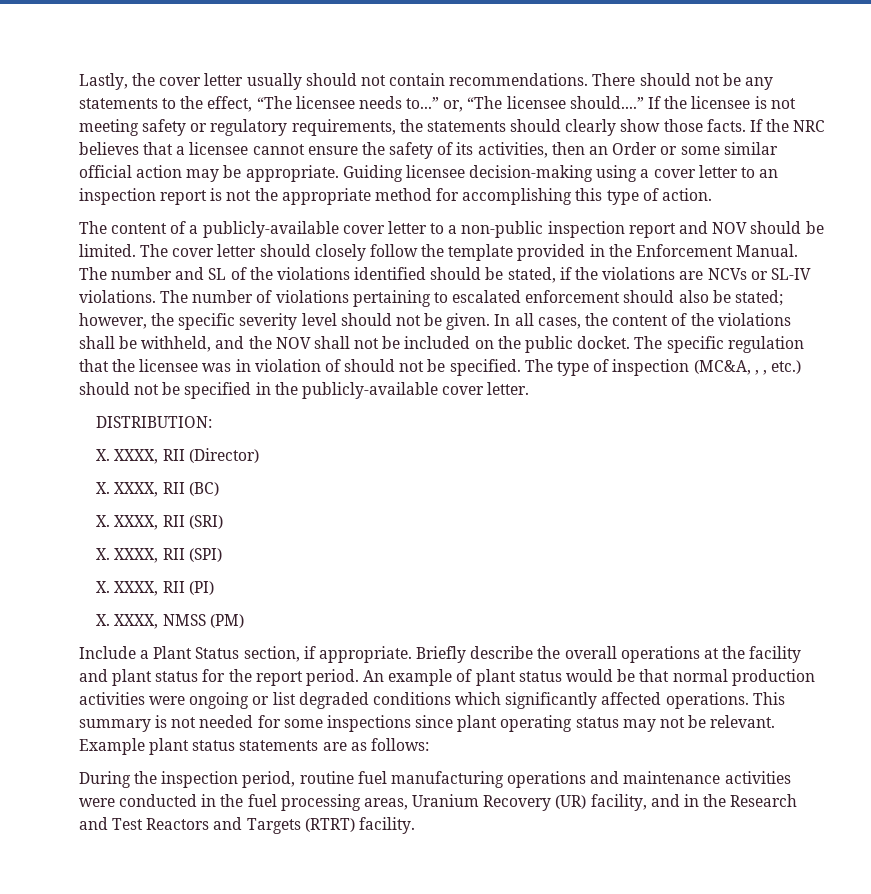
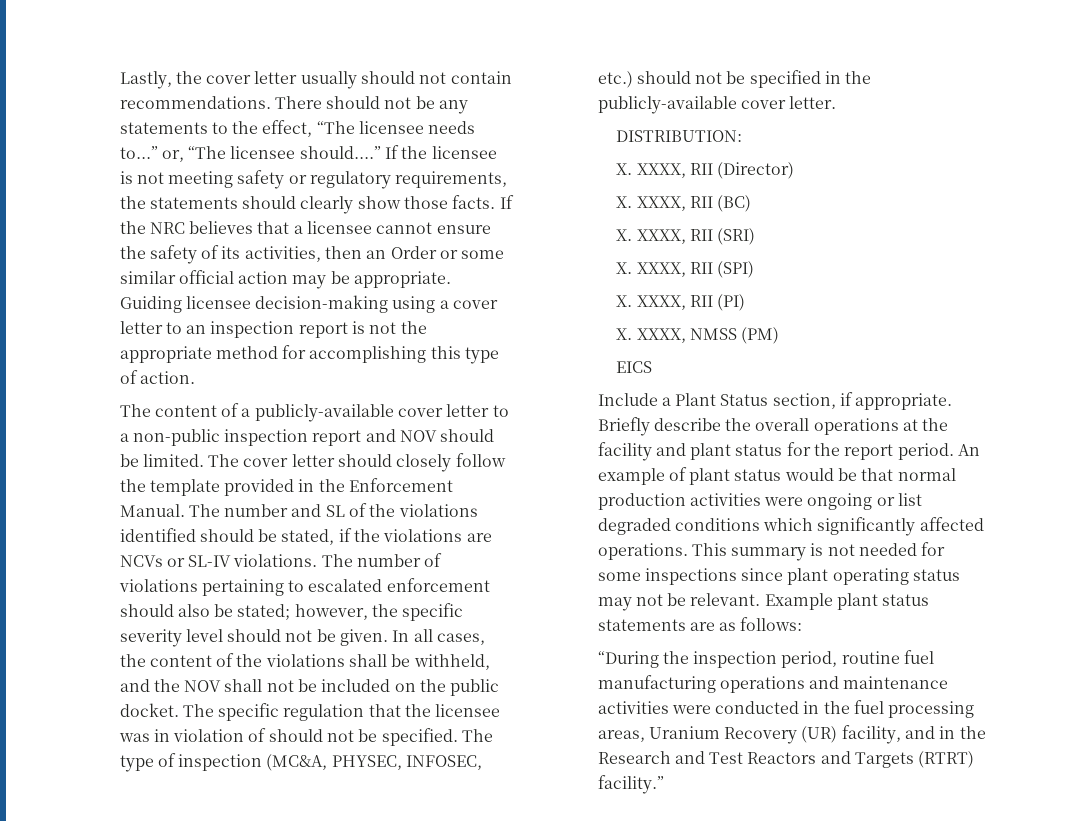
- The type of inspection (MC&A, , , etc.) should not be specified in the publicly-available cover letter.
+ The type of inspection (MC&A, PHYSEC, INFOSEC, etc.) should not be specified in the publicly-available cover letter.
+ EICS
- During the inspection period, routine fuel manufacturing operations and maintenance activities were conducted in the fuel processing areas, Uranium Recovery (UR) facility, and in the Research and Test Reactors and Targets (RTRT) facility.
+ “During the inspection period, routine fuel manufacturing operations and maintenance activities were conducted in the fuel processing areas, Uranium Recovery (UR) facility, and in the Research and Test Reactors and Targets (RTRT) facility.”

